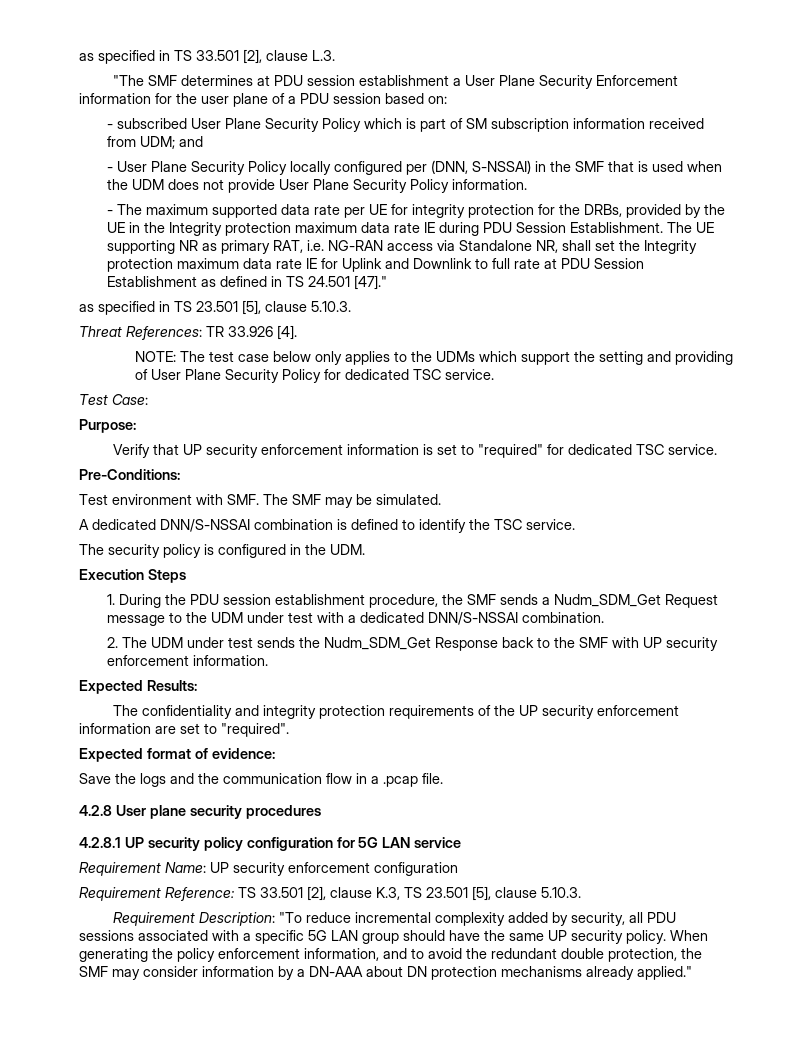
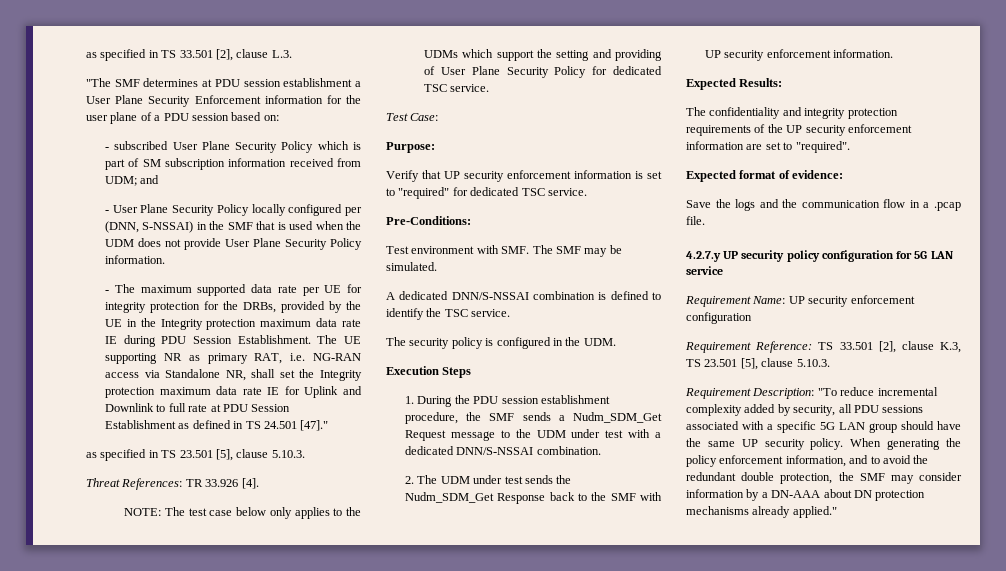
- 4.2.8 User plane security procedures
- 4.2.8.1 UP security policy configuration for 5G LAN service
+ 4.2.7.y UP security policy configuration for 5G LAN service

